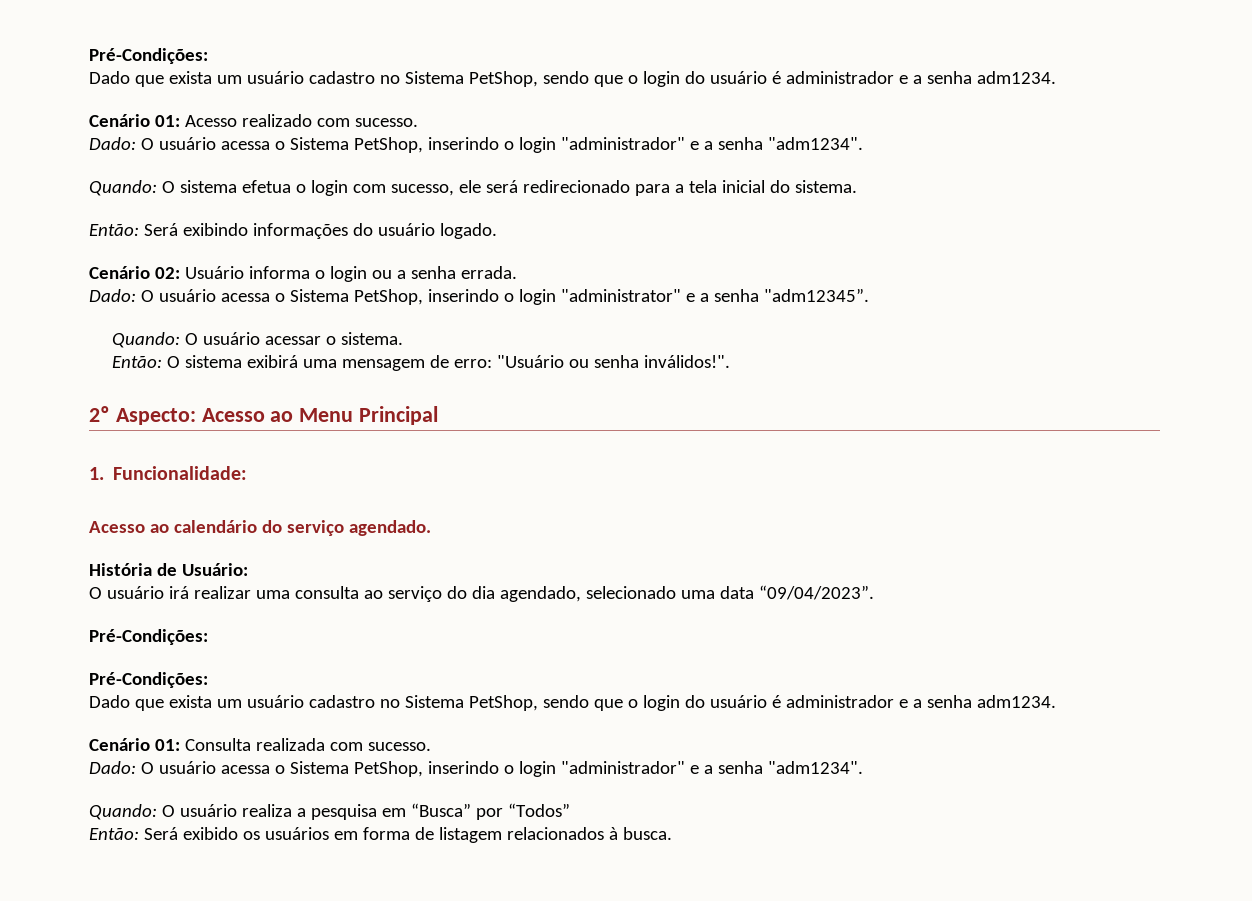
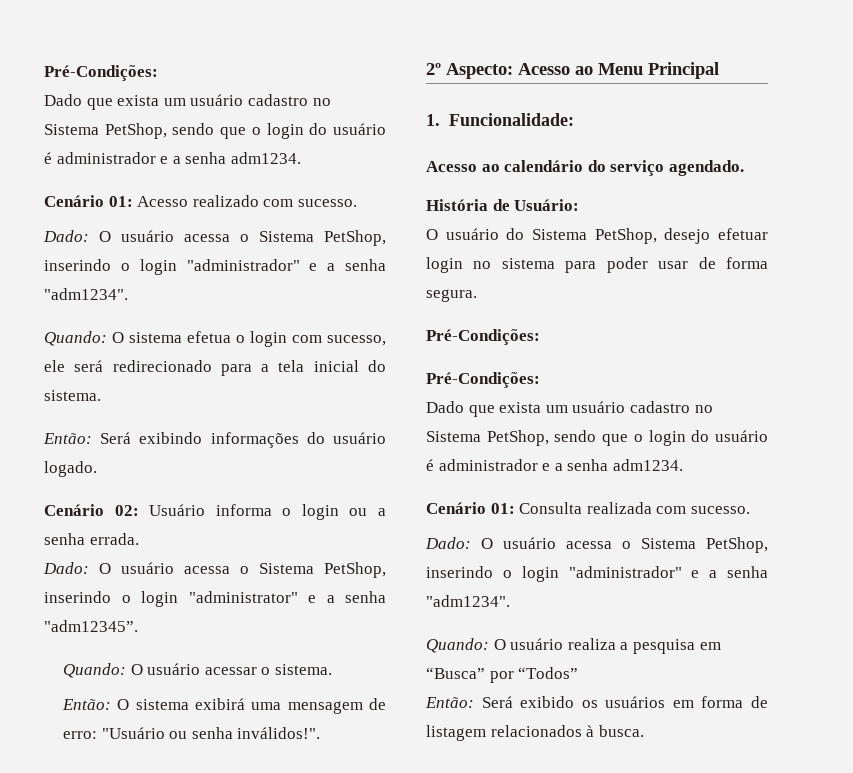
- O usuário irá realizar uma consulta ao serviço do dia agendado, selecionado uma data “09/04/2023”.
+ O usuário do Sistema PetShop, desejo efetuar login no sistema para poder usar de forma segura.

